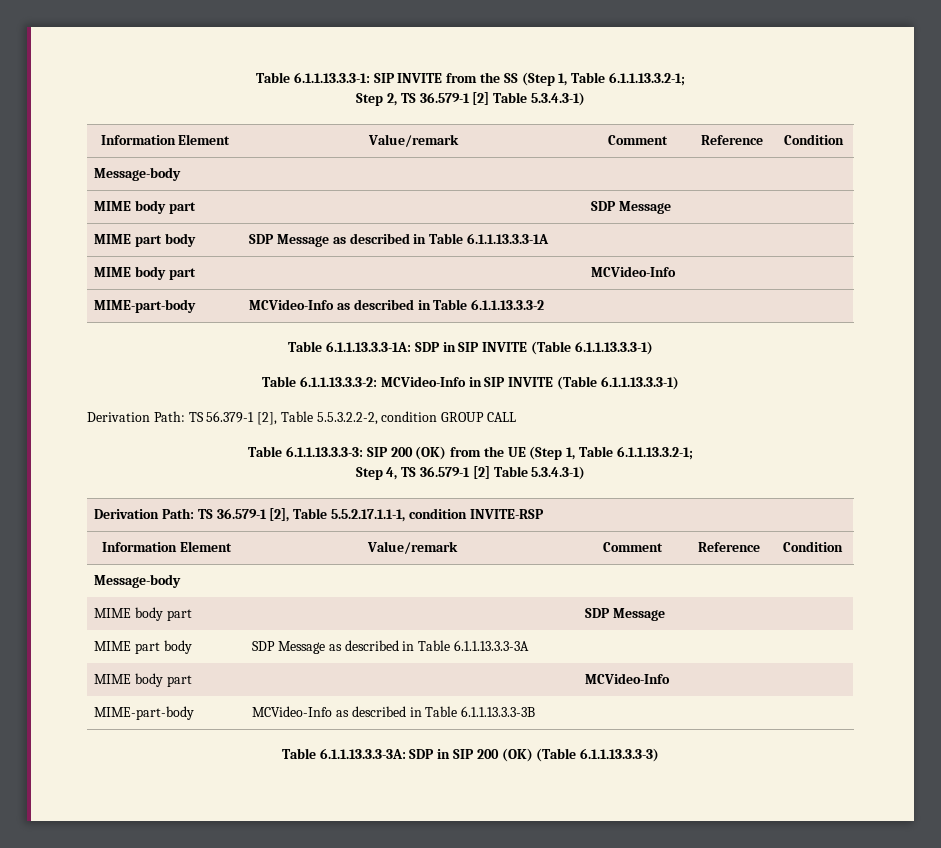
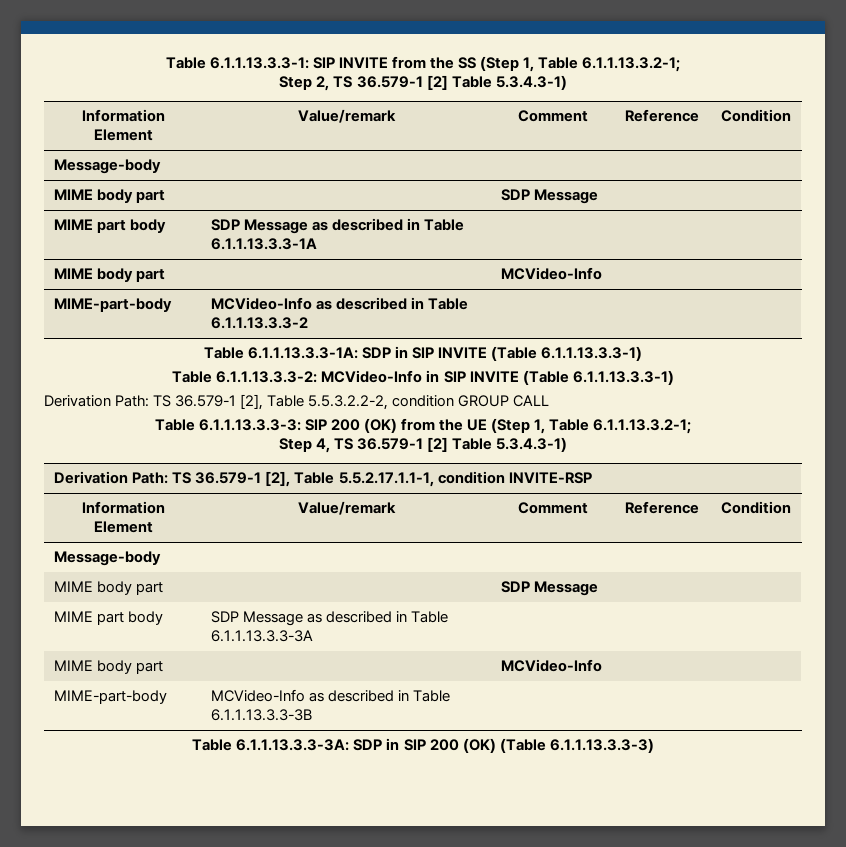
- Derivation Path: TS 56.379-1 [2], Table 5.5.3.2.2-2, condition GROUP CALL
+ Derivation Path: TS 36.579-1 [2], Table 5.5.3.2.2-2, condition GROUP CALL

